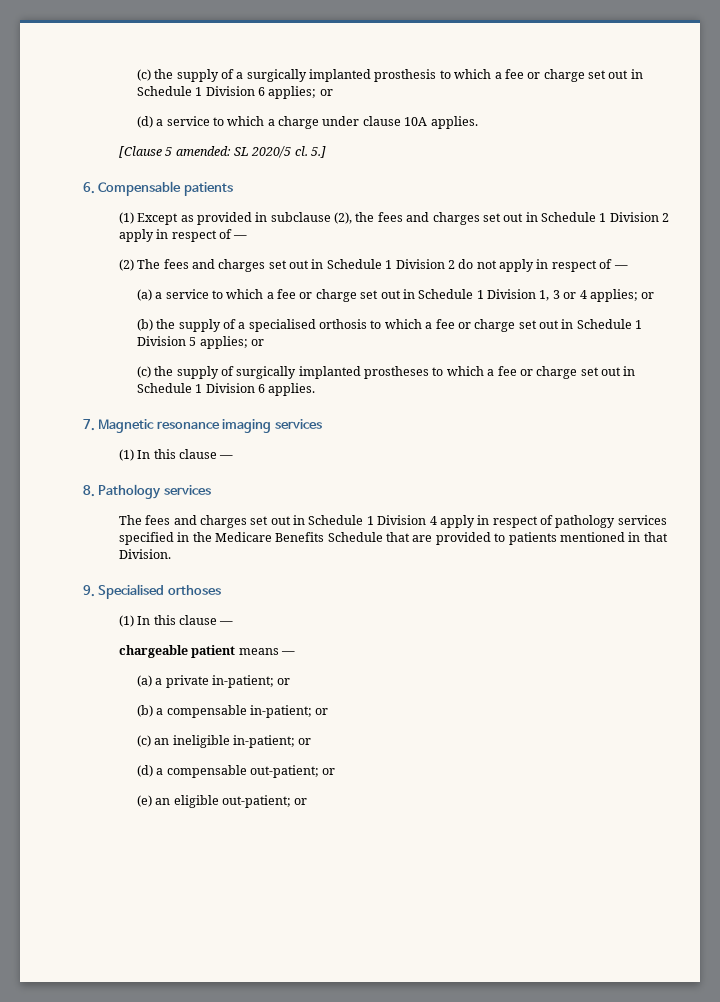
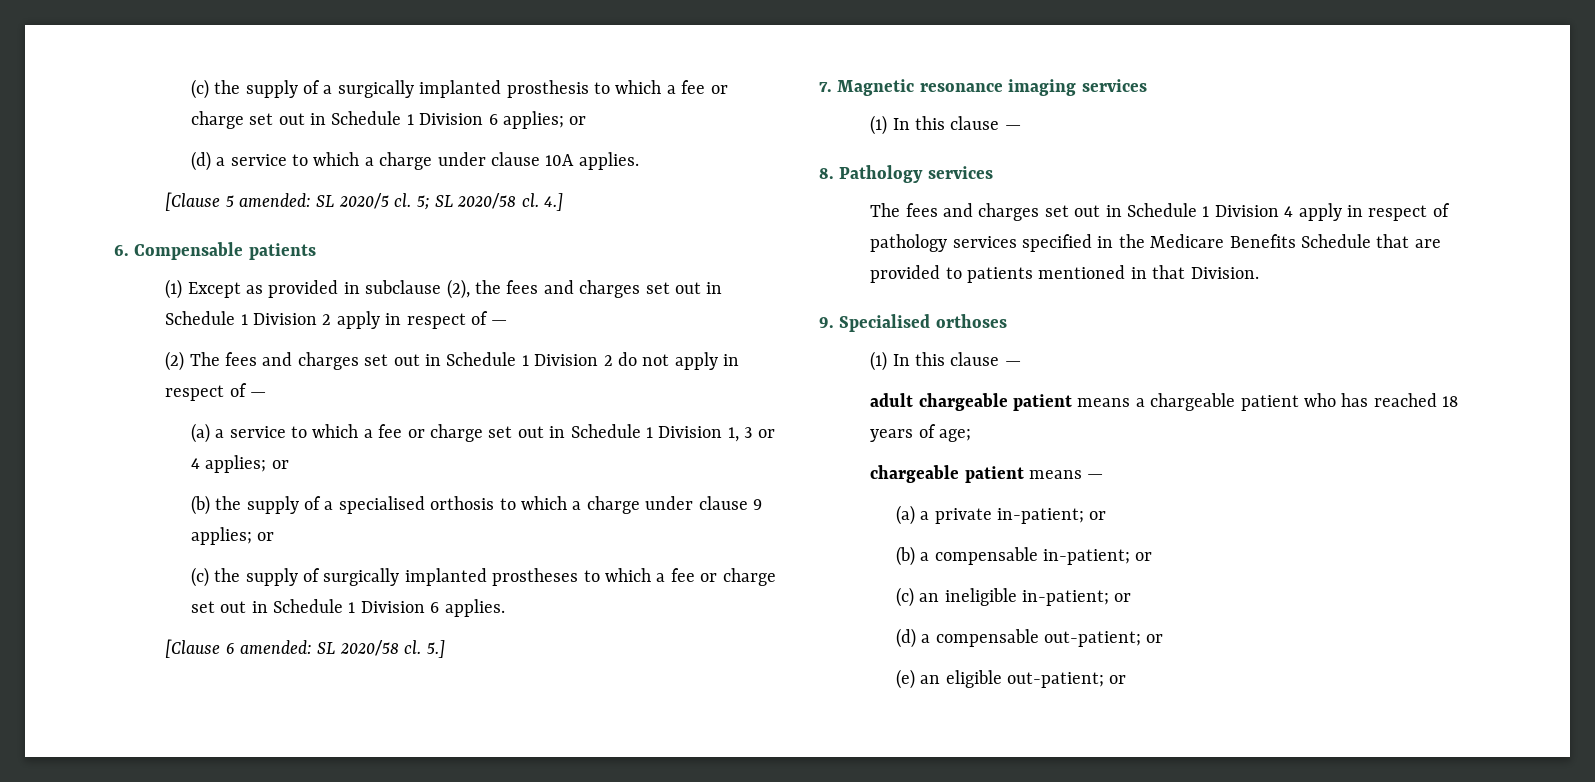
- 5.]
+ 5; SL 2020/58 cl. 4.]
- (b) the supply of a specialised orthosis to which a fee or charge set out in Schedule 1 Division 5 applies; or
+ (b) the supply of a specialised orthosis to which a charge under clause 9 applies; or
+ [Clause 6 amended: SL 2020/58 cl. 5.]
+ adult chargeable patient means a chargeable patient who has reached 18 years of age;

